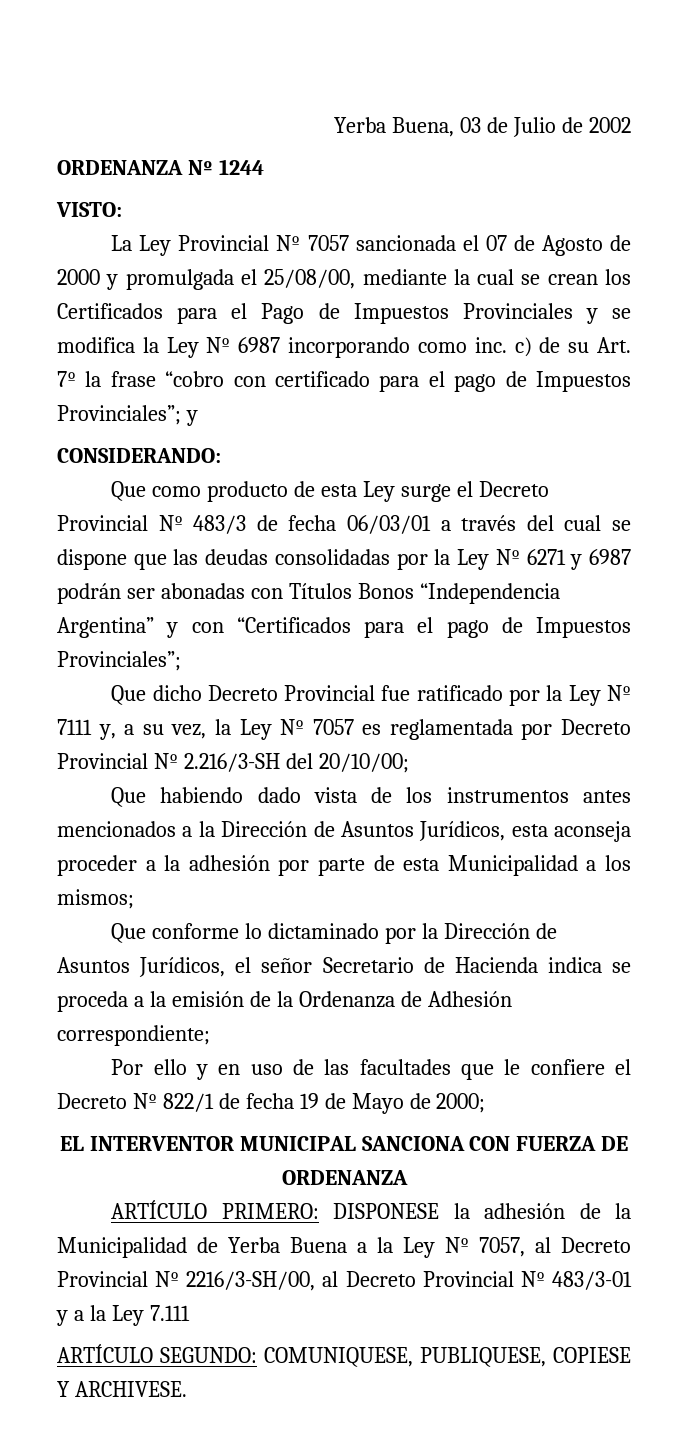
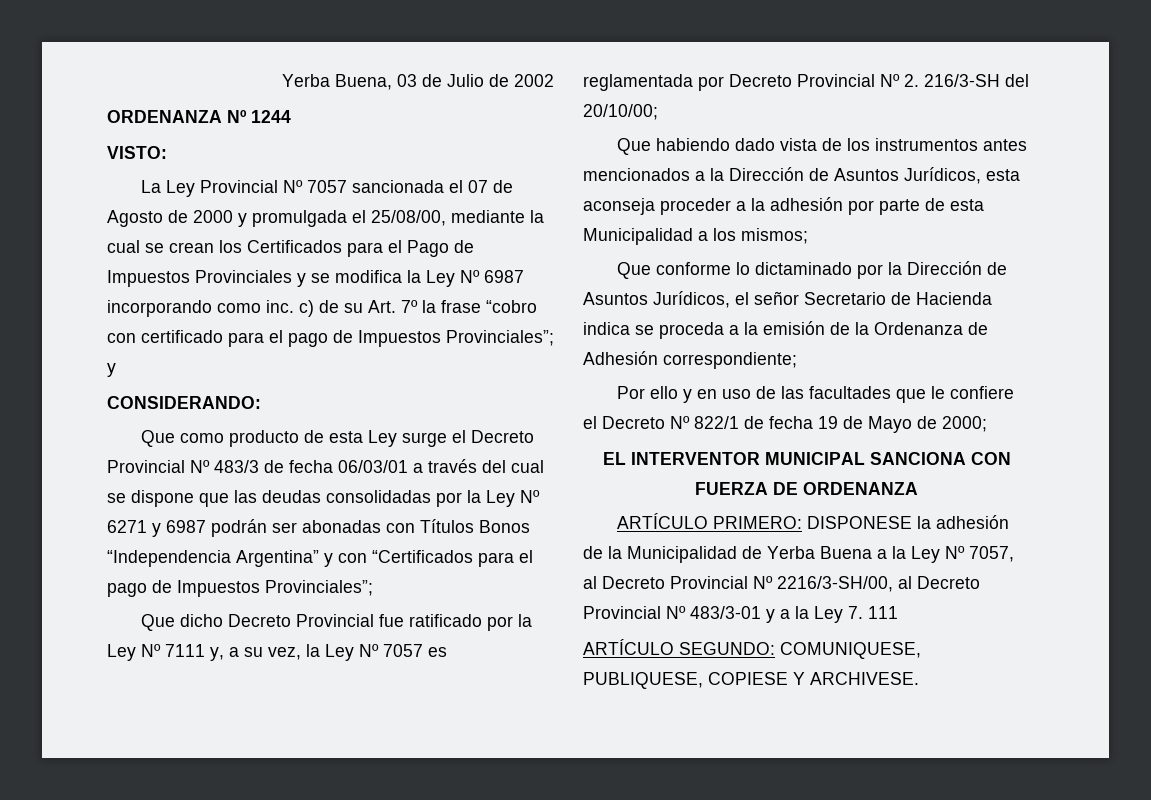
- Que dicho Decreto Provincial fue ratificado por la Ley Nº 7111 y, a su vez, la Ley Nº 7057 es reglamentada por Decreto Provincial Nº 2.216/3-SH del 20/10/00;
+ Que dicho Decreto Provincial fue ratificado por la Ley Nº 7111 y, a su vez, la Ley Nº 7057 es reglamentada por Decreto Provincial Nº 2. 216/3-SH del 20/10/00;
- ARTÍCULO PRIMERO: DISPONESE la adhesión de la Municipalidad de Yerba Buena a la Ley Nº 7057, al Decreto Provincial Nº 2216/3-SH/00, al Decreto Provincial Nº 483/3-01 y a la Ley 7.111
+ ARTÍCULO PRIMERO: DISPONESE la adhesión de la Municipalidad de Yerba Buena a la Ley Nº 7057, al Decreto Provincial Nº 2216/3-SH/00, al Decreto Provincial Nº 483/3-01 y a la Ley 7. 111

